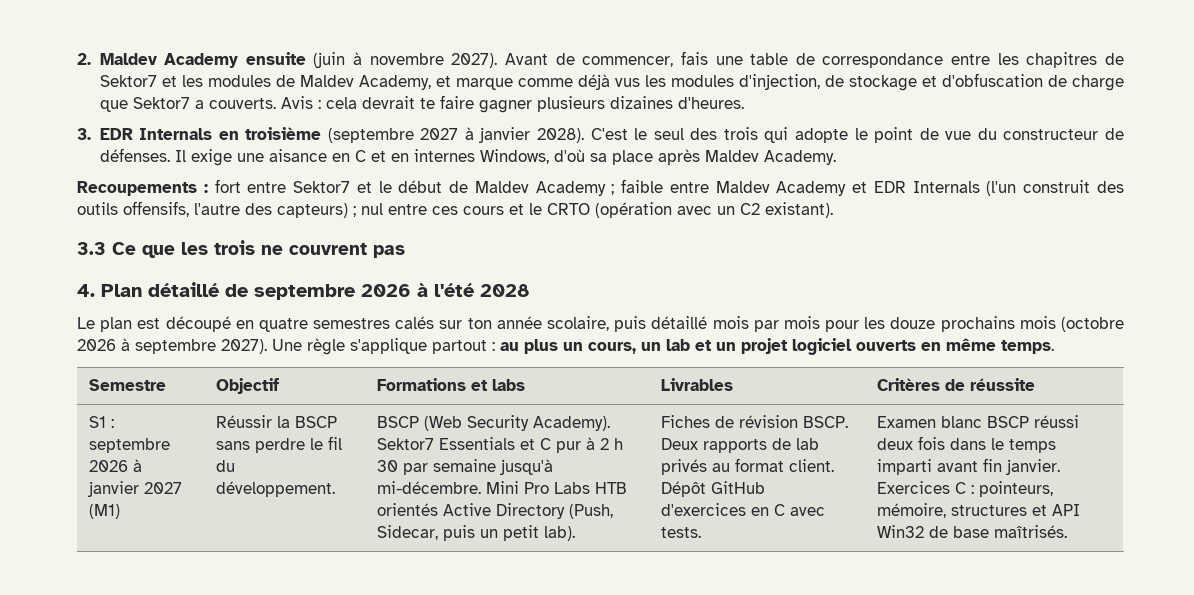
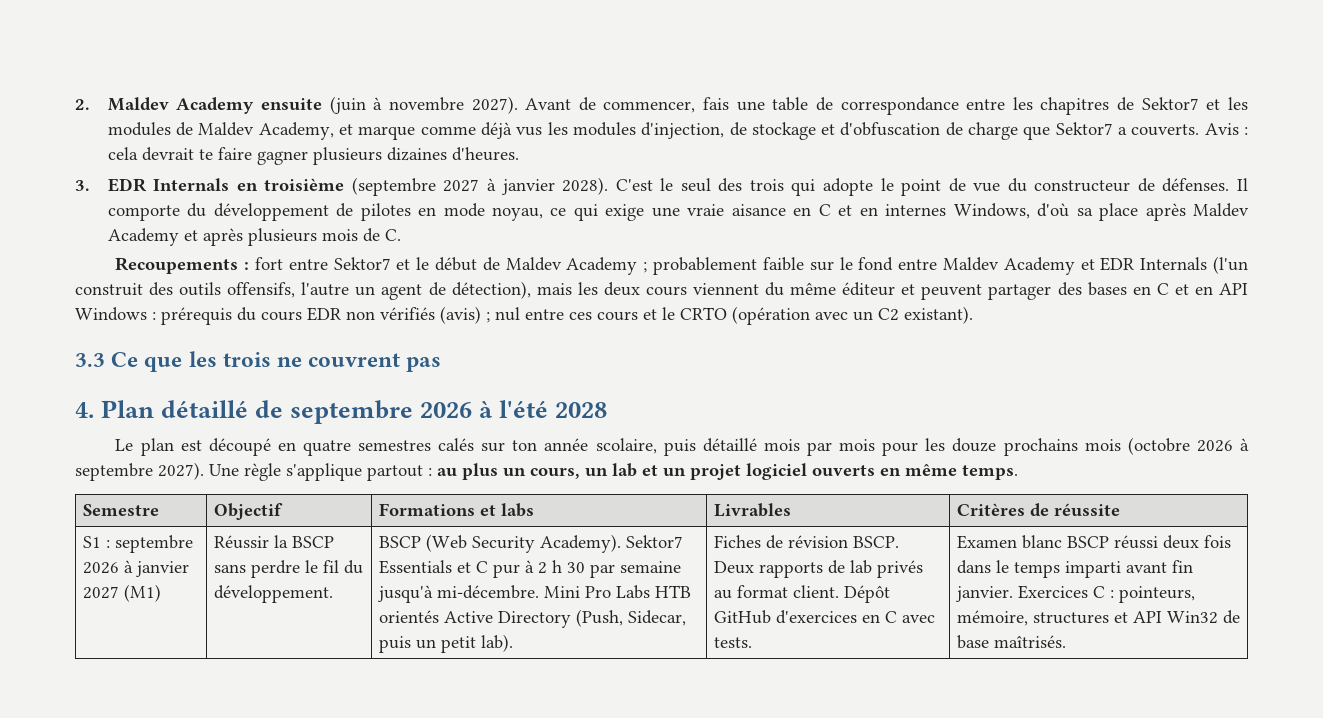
- Il exige une aisance en C et en internes Windows, d'où sa place après Maldev Academy.
+ Il comporte du développement de pilotes en mode noyau, ce qui exige une vraie aisance en C et en internes Windows, d'où sa place après Maldev Academy et après plusieurs mois de C.
- Recoupements : fort entre Sektor7 et le début de Maldev Academy ; faible entre Maldev Academy et EDR Internals (l'un construit des outils offensifs, l'autre des capteurs) ; nul entre ces cours et le CRTO (opération avec un C2 existant).
+ Recoupements : fort entre Sektor7 et le début de Maldev Academy ; probablement faible sur le fond entre Maldev Academy et EDR Internals (l'un construit des outils offensifs, l'autre un agent de détection), mais les deux cours viennent du même éditeur et peuvent partager des bases en C et en API Windows : prérequis du cours EDR non vérifiés (avis) ; nul entre ces cours et le CRTO (opération avec un C2 existant).

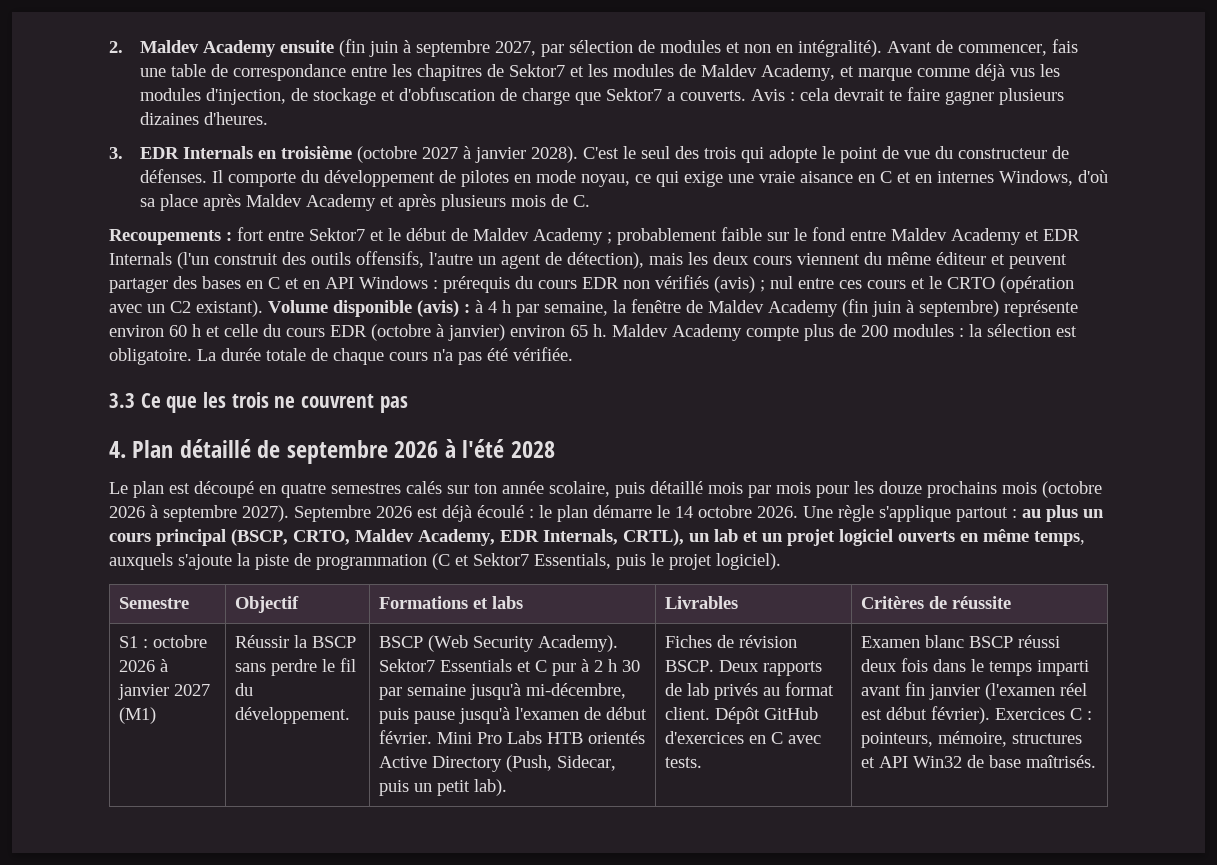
- 2. Maldev Academy ensuite (juin à novembre 2027).
+ 2. Maldev Academy ensuite (fin juin à septembre 2027, par sélection de modules et non en intégralité).
- 3. EDR Internals en troisième (septembre 2027 à janvier 2028).
+ 3. EDR Internals en troisième (octobre 2027 à janvier 2028).
+ Volume disponible (avis) : à 4 h par semaine, la fenêtre de Maldev Academy (fin juin à septembre) représente environ 60 h et celle du cours EDR (octobre à janvier) environ 65 h. Maldev Academy compte plus de 200 modules : la sélection est obligatoire. La durée totale de chaque cours n'a pas été vérifiée.
+ Septembre 2026 est déjà écoulé : le plan démarre le 14 octobre 2026.
- Une règle s'applique partout : au plus un cours, un lab et un projet logiciel ouverts en même temps.
+ Une règle s'applique partout : au plus un cours principal (BSCP, CRTO, Maldev Academy, EDR Internals, CRTL), un lab et un projet logiciel ouverts en même temps, auxquels s'ajoute la piste de programmation (C et Sektor7 Essentials, puis le projet logiciel).
- S1 : septembre 2026 à janvier 2027 (M1)
+ S1 : octobre 2026 à janvier 2027 (M1)
- Sektor7 Essentials et C pur à 2 h 30 par semaine jusqu'à mi-décembre.
+ Sektor7 Essentials et C pur à 2 h 30 par semaine jusqu'à mi-décembre, puis pause jusqu'à l'examen de début février.
- Examen blanc BSCP réussi deux fois dans le temps imparti avant fin janvier.
+ Examen blanc BSCP réussi deux fois dans le temps imparti avant fin janvier (l'examen réel est début février).

